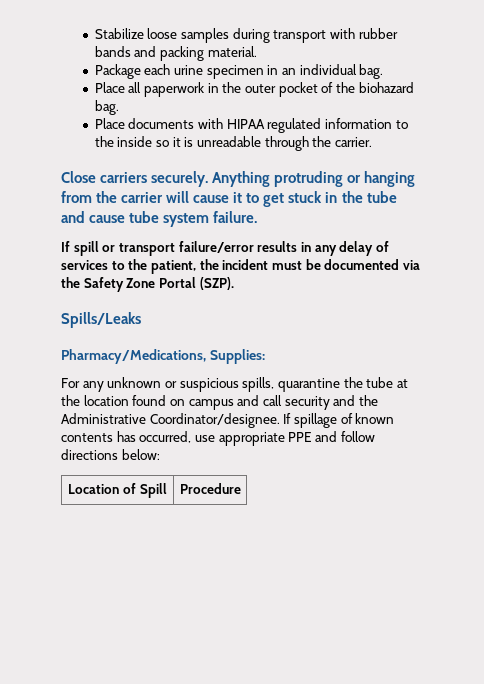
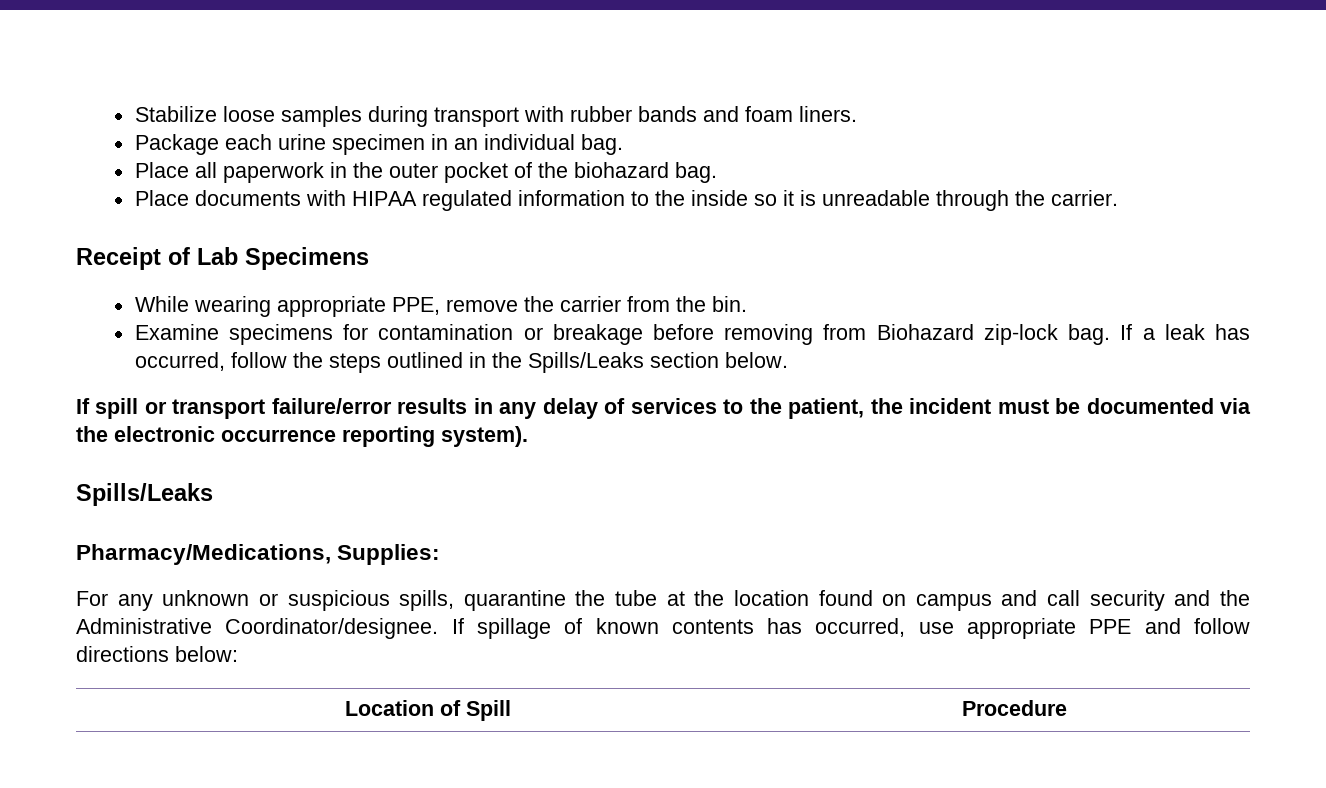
- Stabilize loose samples during transport with rubber bands and packing material.
+ Stabilize loose samples during transport with rubber bands and foam liners.
- Close carriers securely. Anything protruding or hanging from the carrier will cause it to get stuck in the tube and cause tube system failure.
+ Receipt of Lab Specimens
+ While wearing appropriate PPE, remove the carrier from the bin.
+ Examine specimens for contamination or breakage before removing from Biohazard zip-lock bag. If a leak has occurred, follow the steps outlined in the Spills/Leaks section below.
- If spill or transport failure/error results in any delay of services to the patient, the incident must be documented via the Safety Zone Portal (SZP).
+ If spill or transport failure/error results in any delay of services to the patient, the incident must be documented via the electronic occurrence reporting system).

